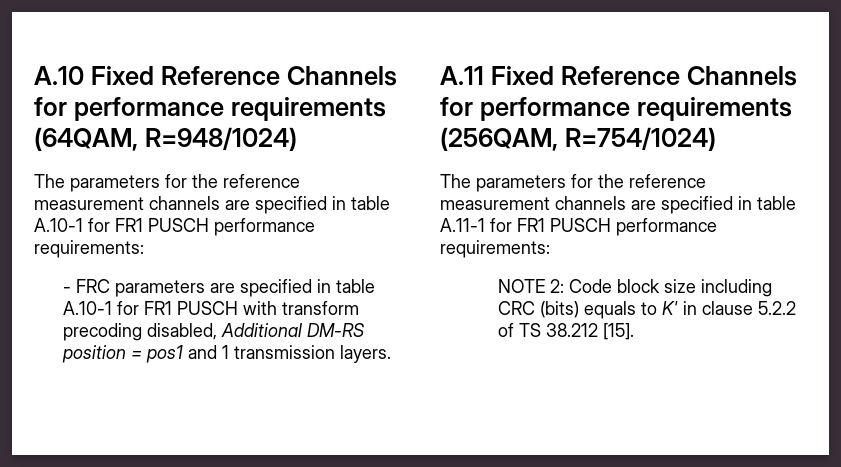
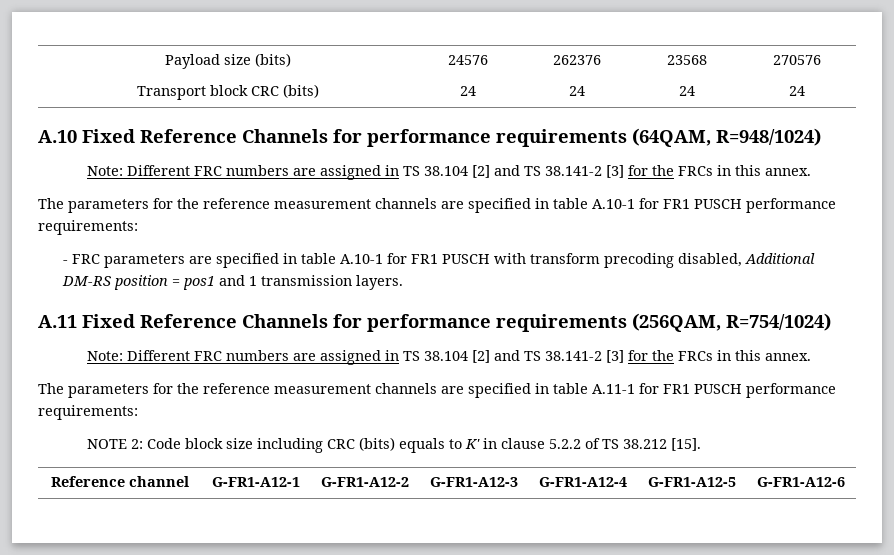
+ Payload size (bits) | 24576 | 262376 | 23568 | 270576
+ Transport block CRC (bits) | 24 | 24 | 24 | 24
  A.10 Fixed Reference Channels for performance requirements (64QAM, R=948/1024)
+ Note: Different FRC numbers are assigned in TS 38.104 [2] and TS 38.141-2 [3] for the FRCs in this annex.
  A.11 Fixed Reference Channels for performance requirements (256QAM, R=754/1024)
+ Note: Different FRC numbers are assigned in TS 38.104 [2] and TS 38.141-2 [3] for the FRCs in this annex.
+ Reference channel | G-FR1-A12-1 | G-FR1-A12-2 | G-FR1-A12-3 | G-FR1-A12-4 | G-FR1-A12-5 | G-FR1-A12-6

